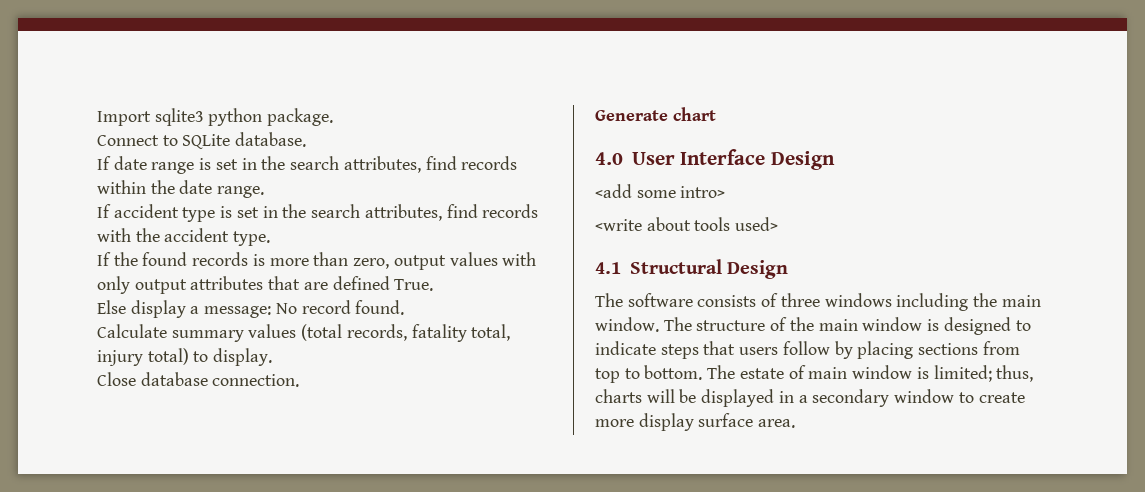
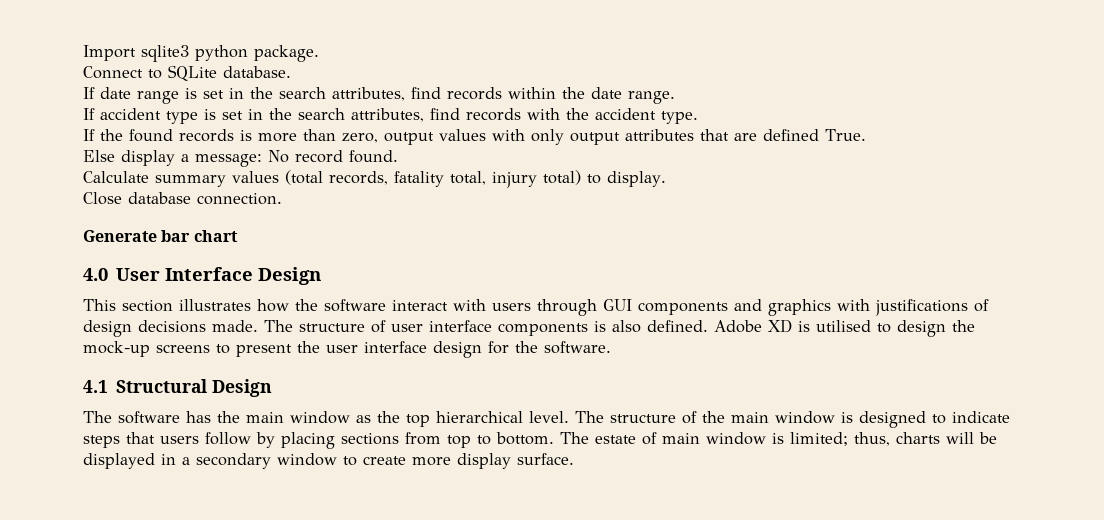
- Generate chart
+ Generate bar chart
- <add some intro>
- <write about tools used>
+ This section illustrates how the software interact with users through GUI components and graphics with justifications of design decisions made. The structure of user interface components is also defined. Adobe XD is utilised to design the mock-up screens to present the user interface design for the software.
- The software consists of three windows including the main window.
+ The software has the main window as the top hierarchical level.
- The estate of main window is limited; thus, charts will be displayed in a secondary window to create more display surface area.
+ The estate of main window is limited; thus, charts will be displayed in a secondary window to create more display surface.

